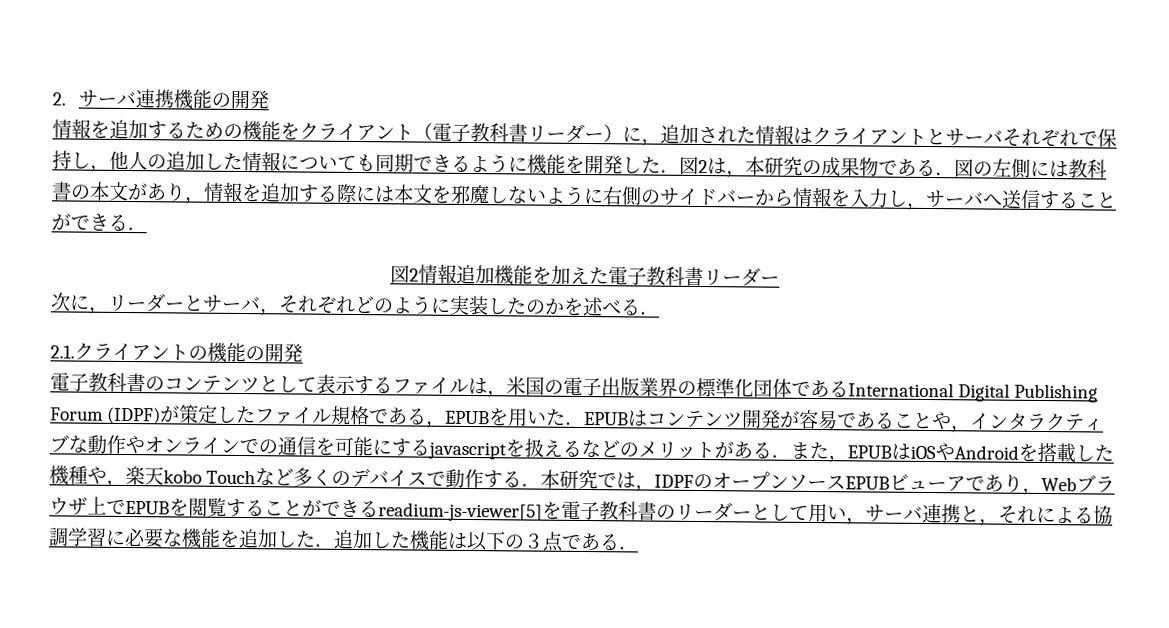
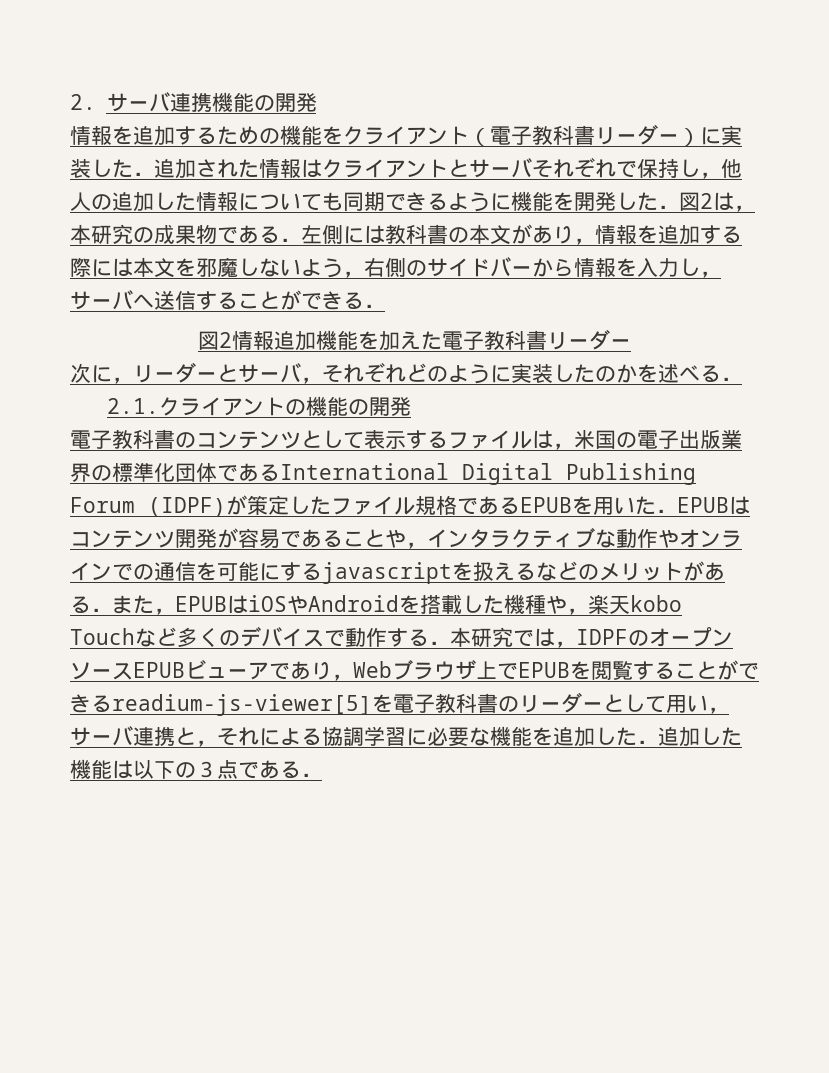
- 情報を追加するための機能をクライアント（電子教科書リーダー）に，追加された情報はクライアントとサーバそれぞれで保持し，他人の追加した情報についても同期できるように機能を開発した．図2は，本研究の成果物である．図の左側には教科書の本文があり，情報を追加する際には本文を邪魔しないように右側のサイドバーから情報を入力し，サーバへ送信することができる．
+ 情報を追加するための機能をクライアント（電子教科書リーダー）に実装した．追加された情報はクライアントとサーバそれぞれで保持し，他人の追加した情報についても同期できるように機能を開発した．図2は，本研究の成果物である．左側には教科書の本文があり，情報を追加する際には本文を邪魔しないよう，右側のサイドバーから情報を入力し，サーバへ送信することができる．
- 電子教科書のコンテンツとして表示するファイルは，米国の電子出版業界の標準化団体であるInternational Digital Publishing Forum (IDPF)が策定したファイル規格である，EPUBを用いた．EPUBはコンテンツ開発が容易であることや，インタラクティブな動作やオンラインでの通信を可能にするjavascriptを扱えるなどのメリットがある．また，EPUBはiOSやAndroidを搭載した機種や，楽天kobo Touchなど多くのデバイスで動作する．本研究では，IDPFのオープンソースEPUBビューアであり，Webブラウザ上でEPUBを閲覧することができるreadium-js-viewer[5]を電子教科書のリーダーとして用い，サーバ連携と，それによる協調学習に必要な機能を追加した．追加した機能は以下の３点である．
+ 電子教科書のコンテンツとして表示するファイルは，米国の電子出版業界の標準化団体であるInternational Digital Publishing Forum (IDPF)が策定したファイル規格であるEPUBを用いた．EPUBはコンテンツ開発が容易であることや，インタラクティブな動作やオンラインでの通信を可能にするjavascriptを扱えるなどのメリットがある．また，EPUBはiOSやAndroidを搭載した機種や，楽天kobo Touchなど多くのデバイスで動作する．本研究では，IDPFのオープンソースEPUBビューアであり，Webブラウザ上でEPUBを閲覧することができるreadium-js-viewer[5]を電子教科書のリーダーとして用い，サーバ連携と，それによる協調学習に必要な機能を追加した．追加した機能は以下の３点である．

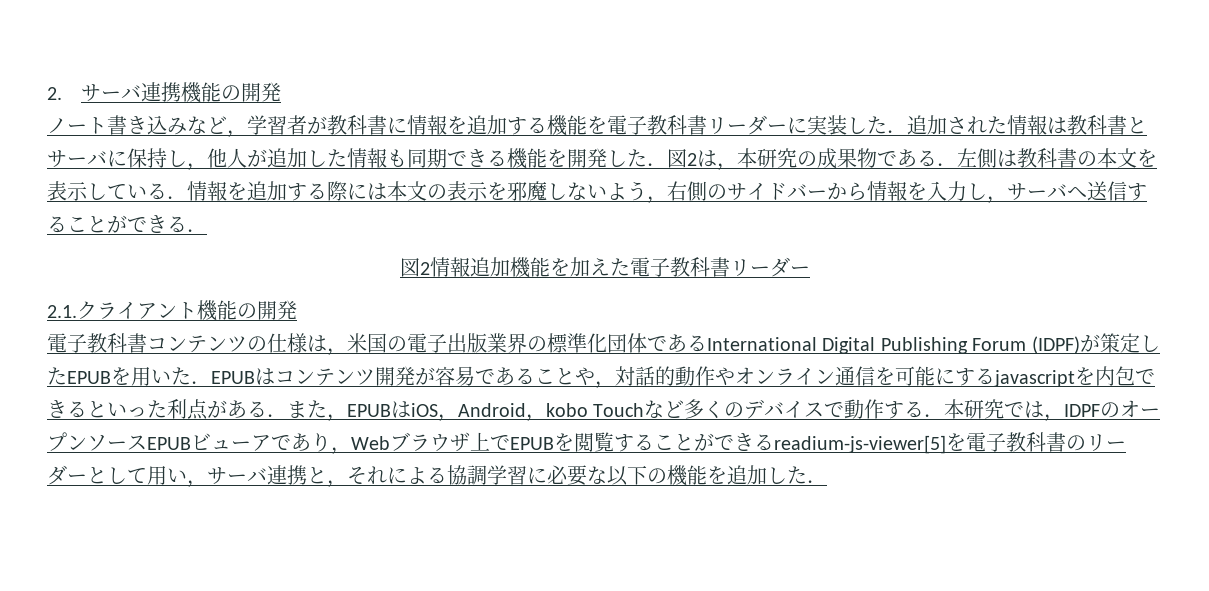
- 情報を追加するための機能をクライアント（電子教科書リーダー）に実装した．追加された情報はクライアントとサーバそれぞれで保持し，他人の追加した情報についても同期できるように機能を開発した．図2は，本研究の成果物である．左側には教科書の本文があり，情報を追加する際には本文を邪魔しないよう，右側のサイドバーから情報を入力し，サーバへ送信することができる．
+ ノート書き込みなど，学習者が教科書に情報を追加する機能を電子教科書リーダーに実装した．追加された情報は教科書とサーバに保持し，他人が追加した情報も同期できる機能を開発した．図2は，本研究の成果物である．左側は教科書の本文を表示している．情報を追加する際には本文の表示を邪魔しないよう，右側のサイドバーから情報を入力し，サーバへ送信することができる．
- 次に，リーダーとサーバ，それぞれどのように実装したのかを述べる．
- 2.1.クライアントの機能の開発
+ 2.1.クライアント機能の開発
- 電子教科書のコンテンツとして表示するファイルは，米国の電子出版業界の標準化団体であるInternational Digital Publishing Forum (IDPF)が策定したファイル規格であるEPUBを用いた．EPUBはコンテンツ開発が容易であることや，インタラクティブな動作やオンラインでの通信を可能にするjavascriptを扱えるなどのメリットがある．また，EPUBはiOSやAndroidを搭載した機種や，楽天kobo Touchなど多くのデバイスで動作する．本研究では，IDPFのオープンソースEPUBビューアであり，Webブラウザ上でEPUBを閲覧することができるreadium-js-viewer[5]を電子教科書のリーダーとして用い，サーバ連携と，それによる協調学習に必要な機能を追加した．追加した機能は以下の３点である．
+ 電子教科書コンテンツの仕様は，米国の電子出版業界の標準化団体であるInternational Digital Publishing Forum (IDPF)が策定したEPUBを用いた．EPUBはコンテンツ開発が容易であることや，対話的動作やオンライン通信を可能にするjavascriptを内包できるといった利点がある．また，EPUBはiOS，Android，kobo Touchなど多くのデバイスで動作する．本研究では，IDPFのオープンソースEPUBビューアであり，Webブラウザ上でEPUBを閲覧することができるreadium-js-viewer[5]を電子教科書のリーダーとして用い，サーバ連携と，それによる協調学習に必要な以下の機能を追加した．

